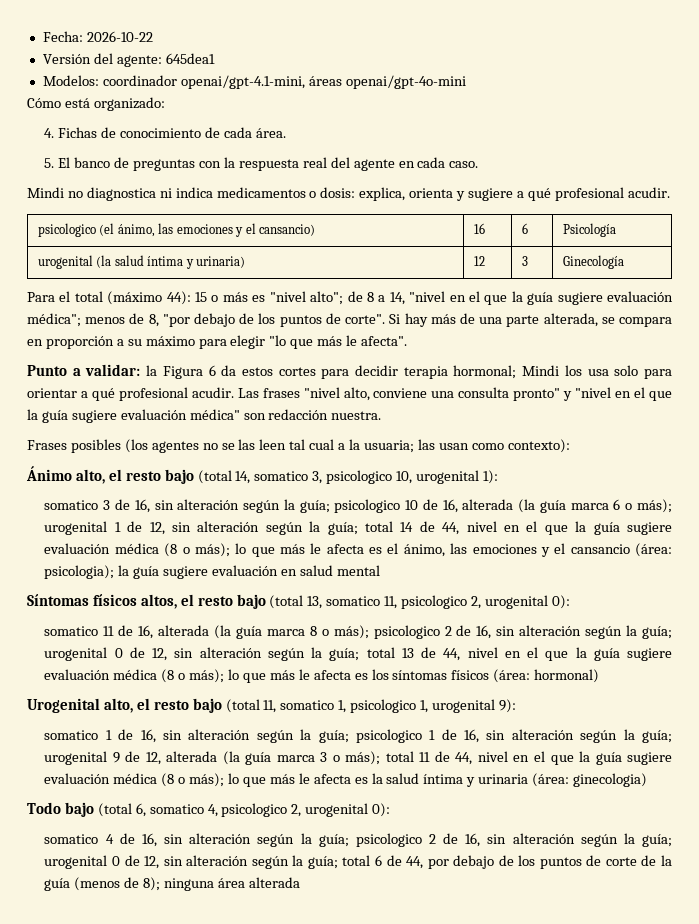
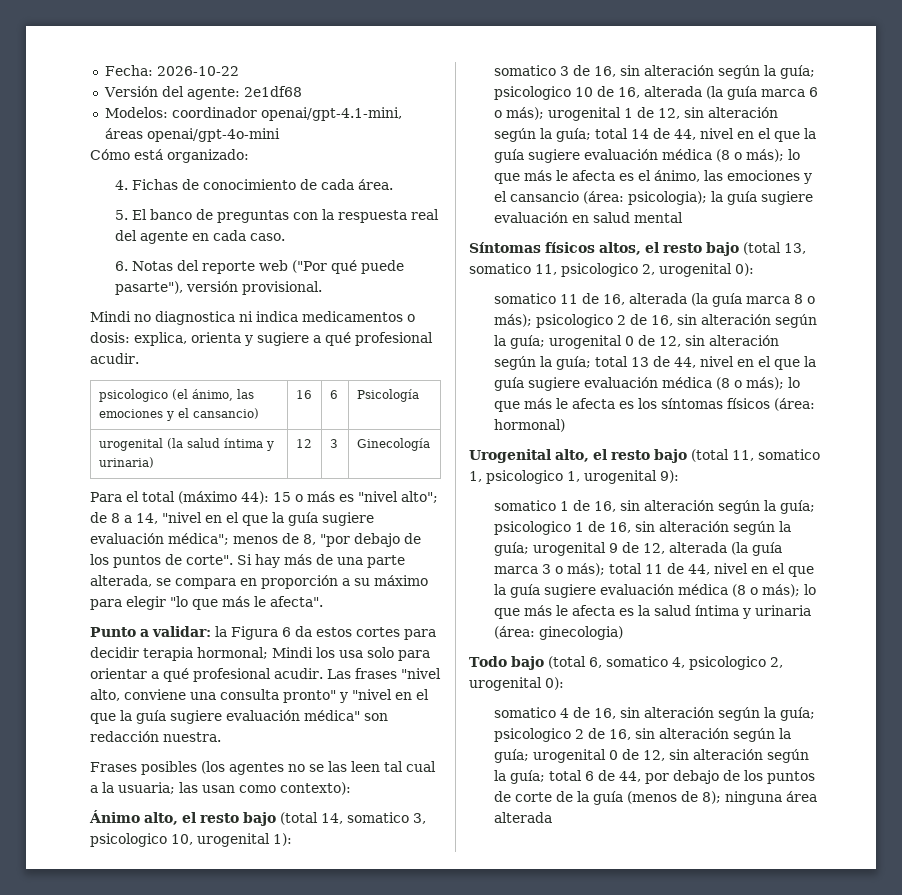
- Versión del agente: 645dea1
+ Versión del agente: 2e1df68
+ 6. Notas del reporte web ("Por qué puede pasarte"), versión provisional.

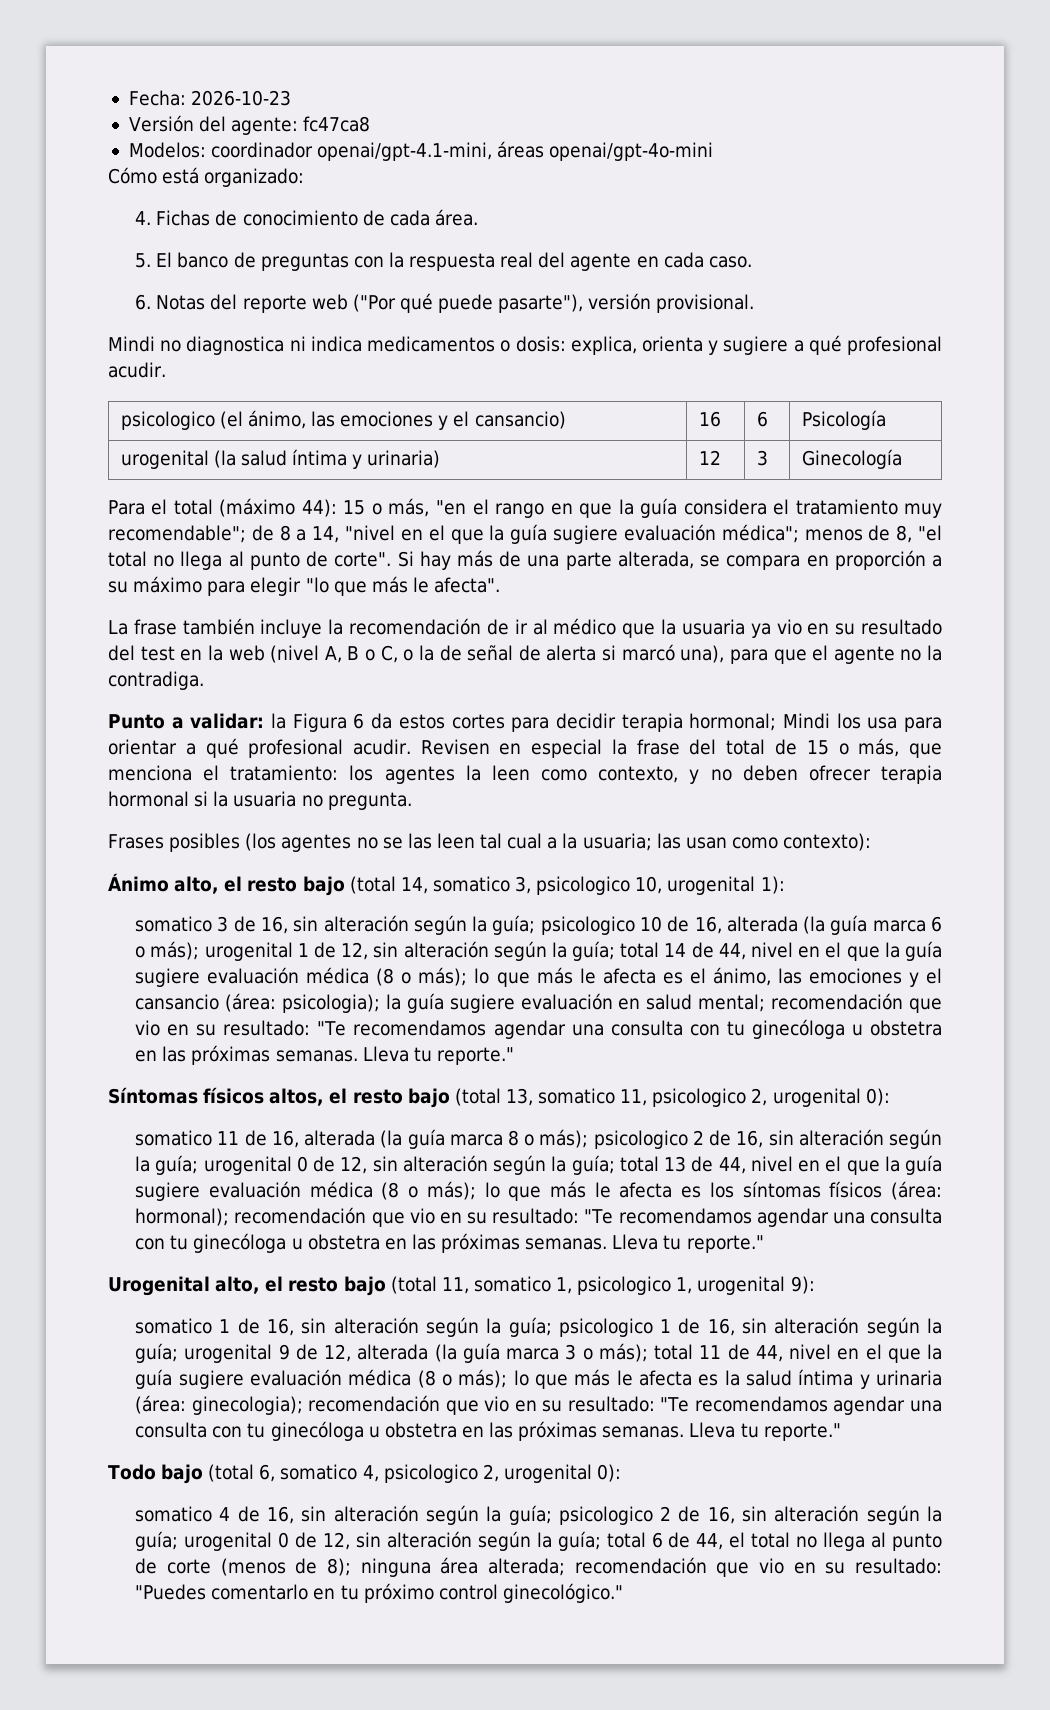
- Fecha: 2026-10-22
+ Fecha: 2026-10-23
- Versión del agente: 2e1df68
+ Versión del agente: fc47ca8
- Para el total (máximo 44): 15 o más es "nivel alto"; de 8 a 14, "nivel en el que la guía sugiere evaluación médica"; menos de 8, "por debajo de los puntos de corte".
+ Para el total (máximo 44): 15 o más, "en el rango en que la guía considera el tratamiento muy recomendable"; de 8 a 14, "nivel en el que la guía sugiere evaluación médica"; menos de 8, "el total no llega al punto de corte".
+ La frase también incluye la recomendación de ir al médico que la usuaria ya vio en su resultado del test en la web (nivel A, B o C, o la de señal de alerta si marcó una), para que el agente no la contradiga.
- Punto a validar: la Figura 6 da estos cortes para decidir terapia hormonal; Mindi los usa solo para orientar a qué profesional acudir.
+ Punto a validar: la Figura 6 da estos cortes para decidir terapia hormonal; Mindi los usa para orientar a qué profesional acudir.
- Las frases "nivel alto, conviene una consulta pronto" y "nivel en el que la guía sugiere evaluación médica" son redacción nuestra.
+ Revisen en especial la frase del total de 15 o más, que menciona el tratamiento: los agentes la leen como contexto, y no deben ofrecer terapia hormonal si la usuaria no pregunta.
- la guía sugiere evaluación en salud mental
+ la guía sugiere evaluación en salud mental; recomendación que vio en su resultado: "Te recomendamos agendar una consulta con tu ginecóloga u obstetra en las próximas semanas. Lleva tu reporte."
- somatico 11 de 16, alterada (la guía marca 8 o más); psicologico 2 de 16, sin alteración según la guía; urogenital 0 de 12, sin alteración según la guía; total 13 de 44, nivel en el que la guía sugiere evaluación médica (8 o más); lo que más le afecta es los síntomas físicos (área: hormonal)
+ somatico 11 de 16, alterada (la guía marca 8 o más); psicologico 2 de 16, sin alteración según la guía; urogenital 0 de 12, sin alteración según la guía; total 13 de 44, nivel en el que la guía sugiere evaluación médica (8 o más); lo que más le afecta es los síntomas físicos (área: hormonal); recomendación que vio en su resultado: "Te recomendamos agendar una consulta con tu ginecóloga u obstetra en las próximas semanas. Lleva tu reporte."
- somatico 1 de 16, sin alteración según la guía; psicologico 1 de 16, sin alteración según la guía; urogenital 9 de 12, alterada (la guía marca 3 o más); total 11 de 44, nivel en el que la guía sugiere evaluación médica (8 o más); lo que más le afecta es la salud íntima y urinaria (área: ginecologia)
+ somatico 1 de 16, sin alteración según la guía; psicologico 1 de 16, sin alteración según la guía; urogenital 9 de 12, alterada (la guía marca 3 o más); total 11 de 44, nivel en el que la guía sugiere evaluación médica (8 o más); lo que más le afecta es la salud íntima y urinaria (área: ginecologia); recomendación que vio en su resultado: "Te recomendamos agendar una consulta con tu ginecóloga u obstetra en las próximas semanas. Lleva tu reporte."
- somatico 4 de 16, sin alteración según la guía; psicologico 2 de 16, sin alteración según la guía; urogenital 0 de 12, sin alteración según la guía; total 6 de 44, por debajo de los puntos de corte de la guía (menos de 8); ninguna área alterada
+ somatico 4 de 16, sin alteración según la guía; psicologico 2 de 16, sin alteración según la guía; urogenital 0 de 12, sin alteración según la guía; total 6 de 44, el total no llega al punto de corte (menos de 8); ninguna área alterada; recomendación que vio en su resultado: "Puedes comentarlo en tu próximo control ginecológico."

